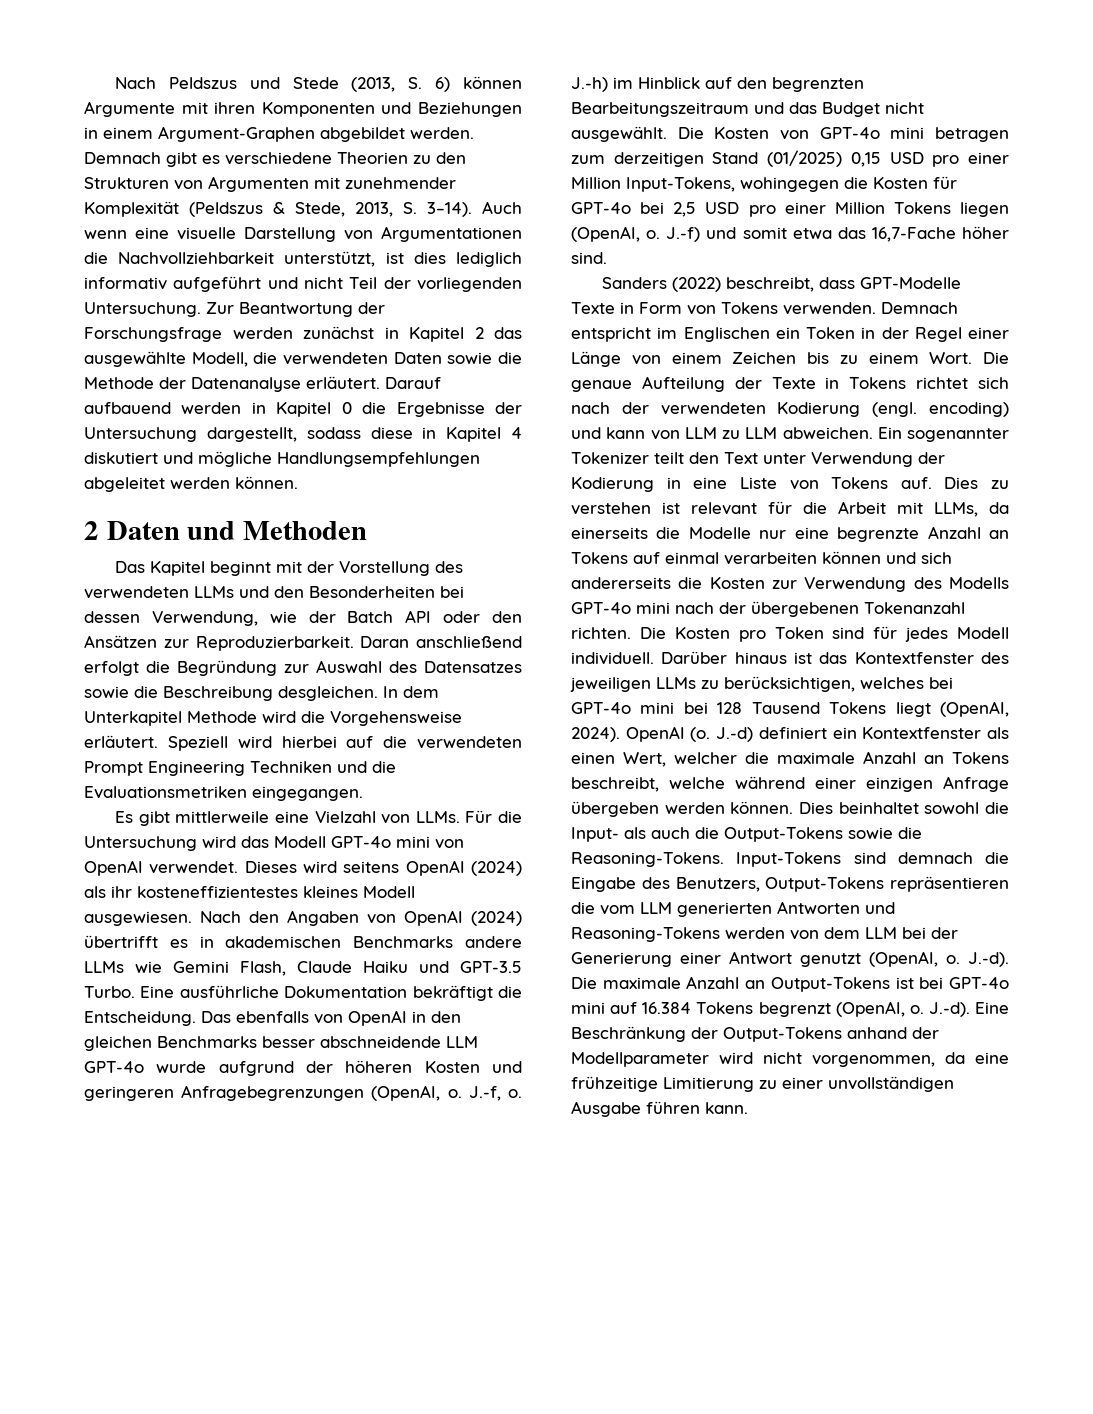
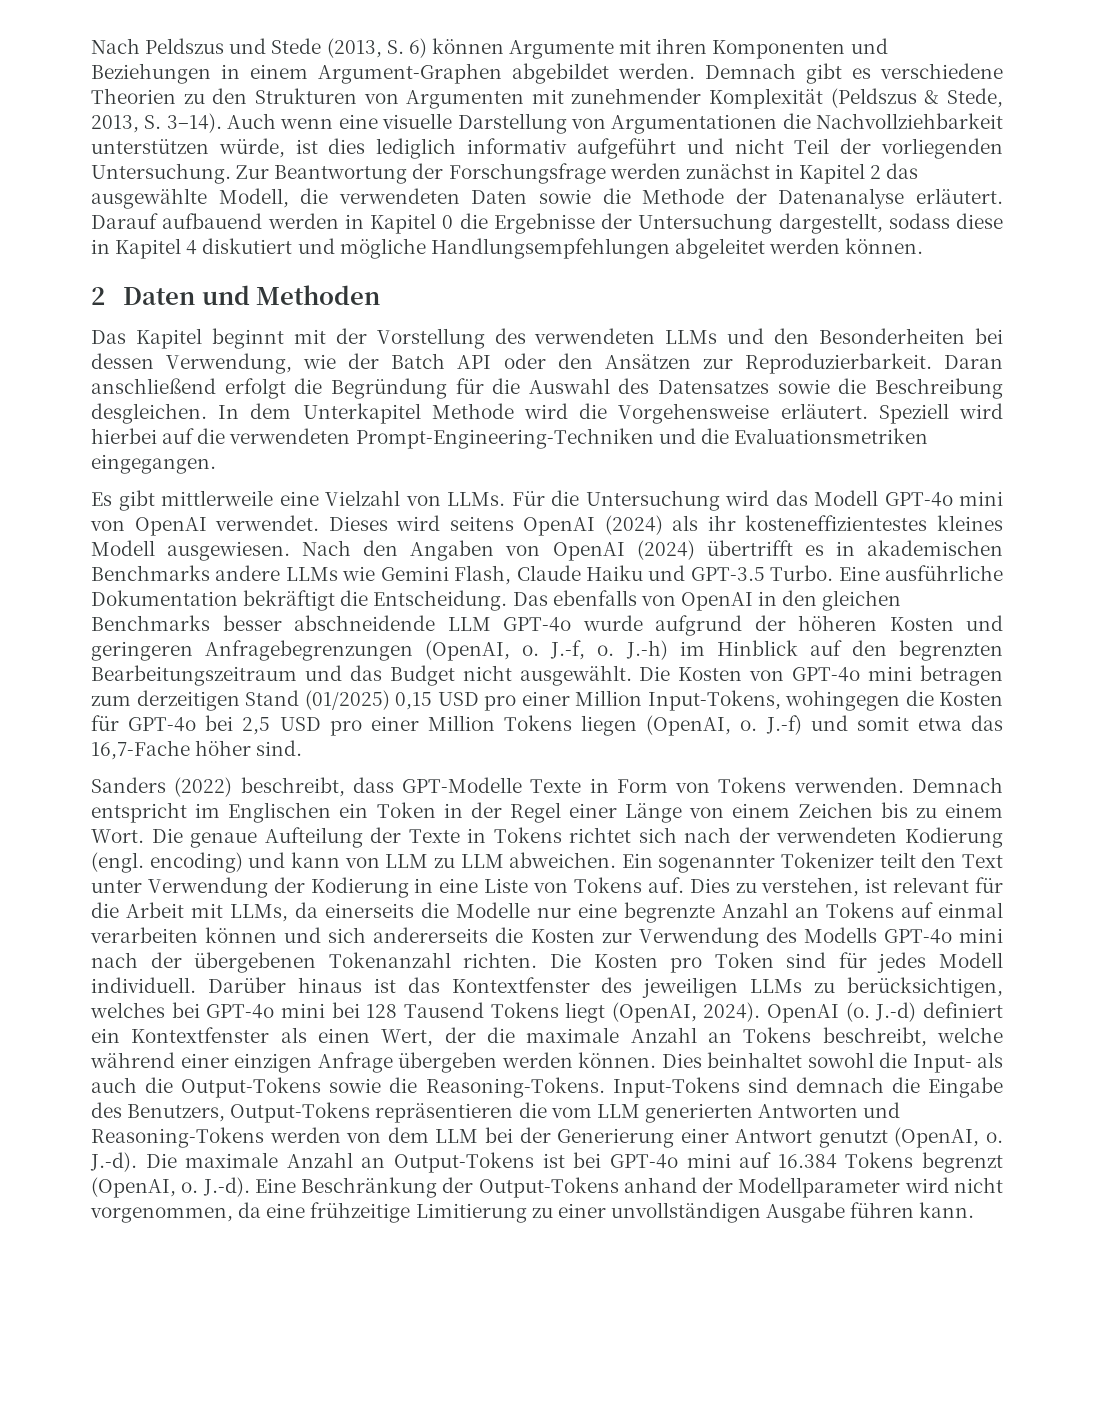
- Auch wenn eine visuelle Darstellung von Argumentationen die Nachvollziehbarkeit unterstützt, ist dies lediglich informativ aufgeführt und nicht Teil der vorliegenden Untersuchung.
+ Auch wenn eine visuelle Darstellung von Argumentationen die Nachvollziehbarkeit unterstützen würde, ist dies lediglich informativ aufgeführt und nicht Teil der vorliegenden Untersuchung.
- Daran anschließend erfolgt die Begründung zur Auswahl des Datensatzes sowie die Beschreibung desgleichen.
+ Daran anschließend erfolgt die Begründung für die Auswahl des Datensatzes sowie die Beschreibung desgleichen.
- Speziell wird hierbei auf die verwendeten Prompt Engineering Techniken und die Evaluationsmetriken eingegangen.
+ Speziell wird hierbei auf die verwendeten Prompt-Engineering-Techniken und die Evaluationsmetriken eingegangen.
- Dies zu verstehen ist relevant für die Arbeit mit LLMs, da einerseits die Modelle nur eine begrenzte Anzahl an Tokens auf einmal verarbeiten können und sich andererseits die Kosten zur Verwendung des Modells GPT-4o mini nach der übergebenen Tokenanzahl richten.
+ Dies zu verstehen, ist relevant für die Arbeit mit LLMs, da einerseits die Modelle nur eine begrenzte Anzahl an Tokens auf einmal verarbeiten können und sich andererseits die Kosten zur Verwendung des Modells GPT-4o mini nach der übergebenen Tokenanzahl richten.
- J.-d) definiert ein Kontextfenster als einen Wert, welcher die maximale Anzahl an Tokens beschreibt, welche während einer einzigen Anfrage übergeben werden können.
+ J.-d) definiert ein Kontextfenster als einen Wert, der die maximale Anzahl an Tokens beschreibt, welche während einer einzigen Anfrage übergeben werden können.

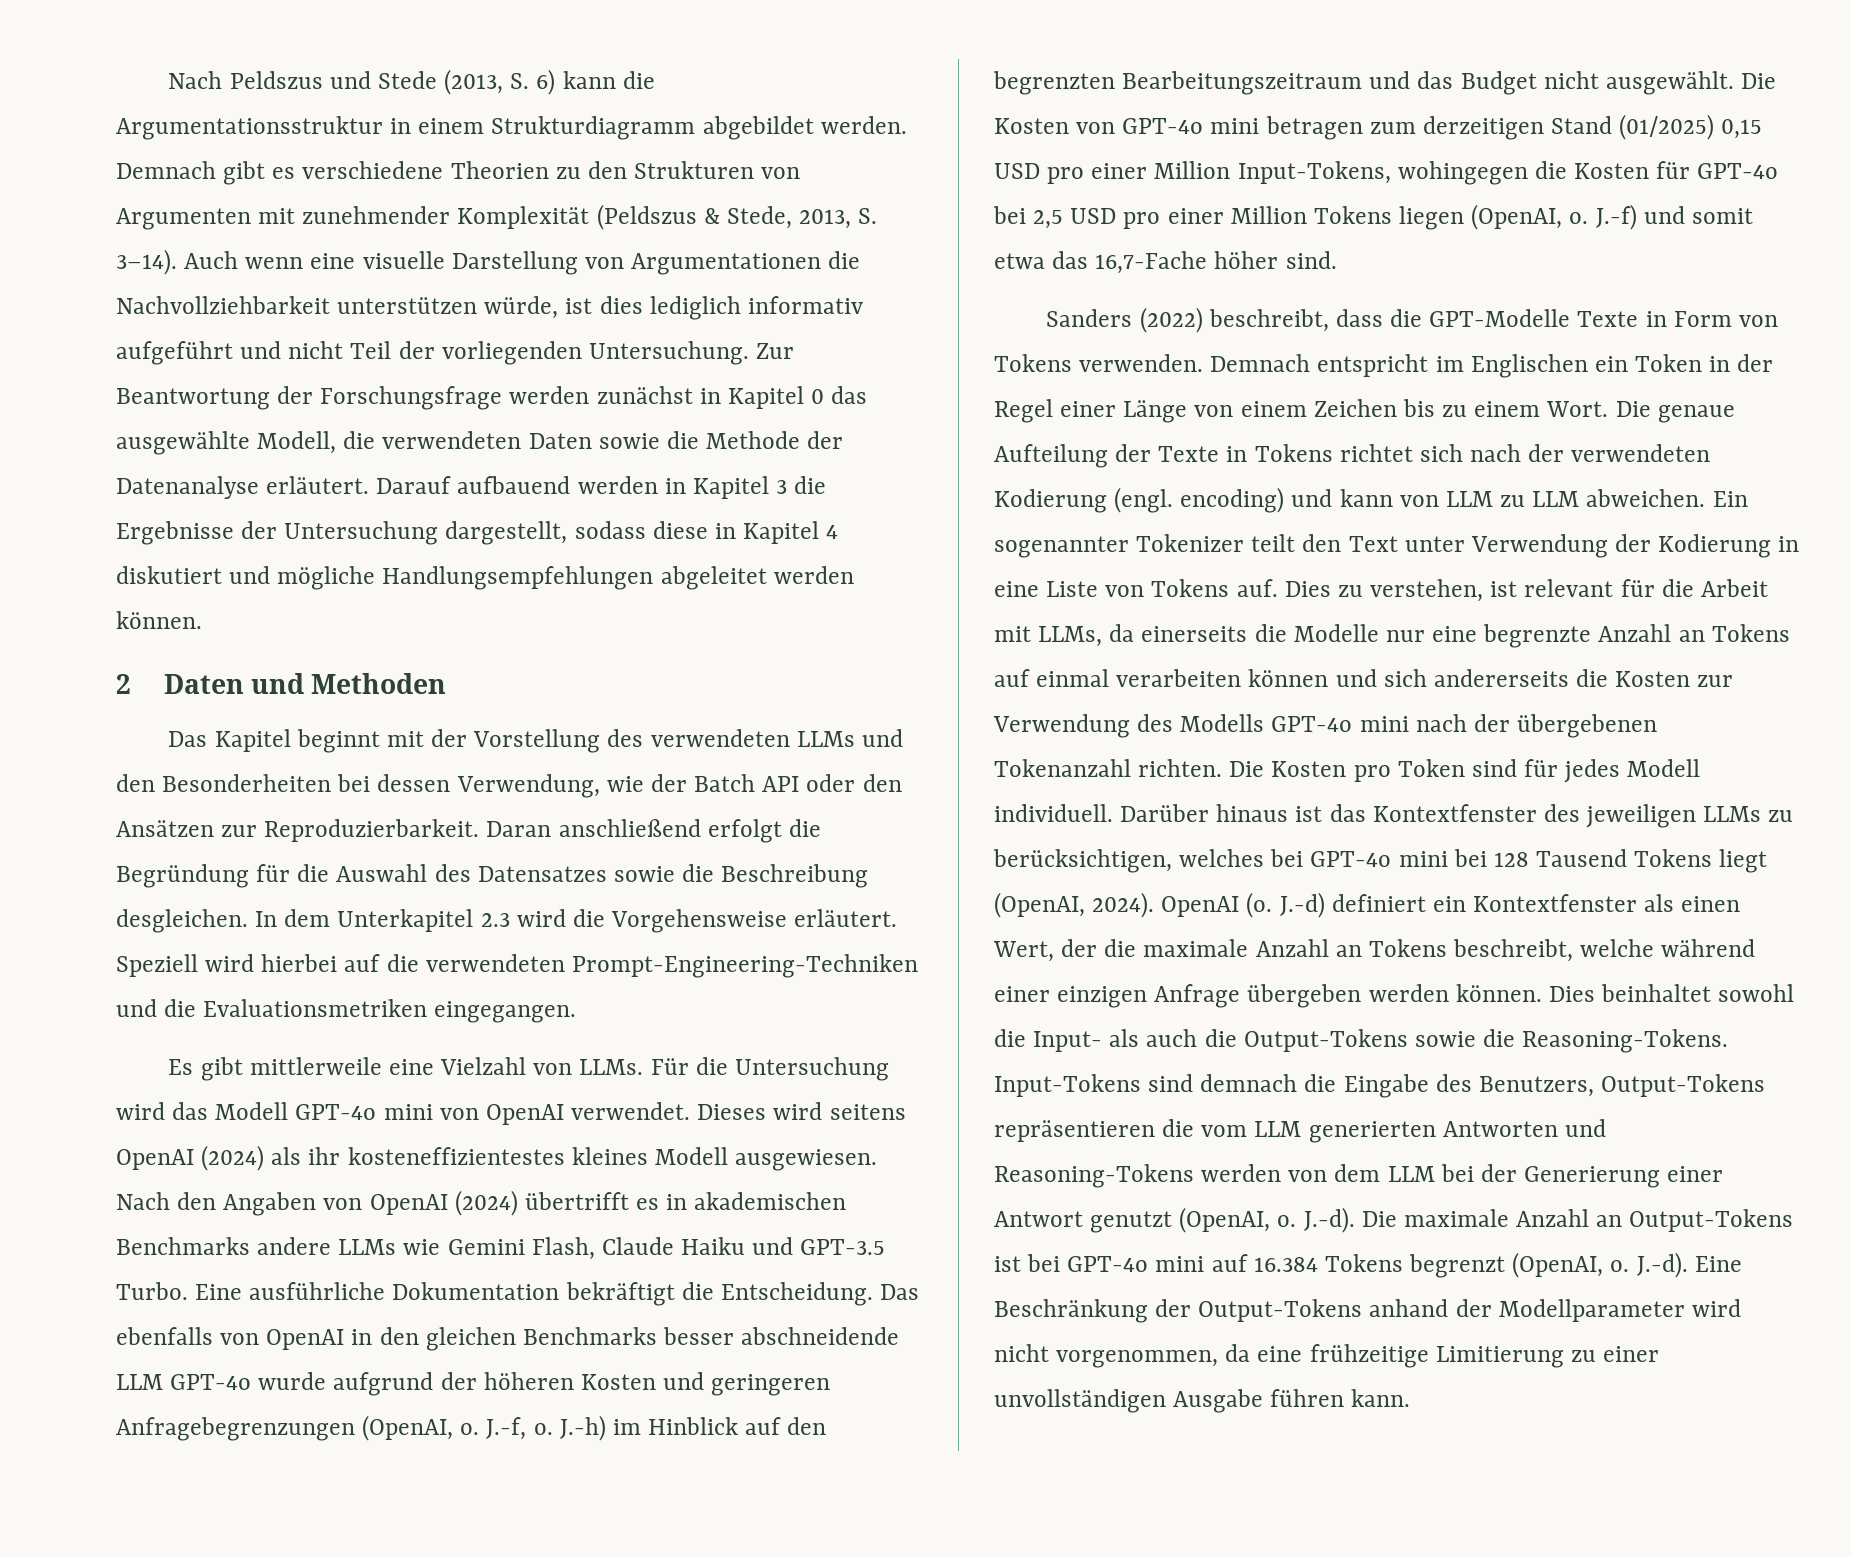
- Nach Peldszus und Stede (2013, S. 6) können Argumente mit ihren Komponenten und Beziehungen in einem Argument-Graphen abgebildet werden.
+ Nach Peldszus und Stede (2013, S. 6) kann die Argumentationsstruktur in einem Strukturdiagramm abgebildet werden.
- Zur Beantwortung der Forschungsfrage werden zunächst in Kapitel 2 das ausgewählte Modell, die verwendeten Daten sowie die Methode der Datenanalyse erläutert.
+ Zur Beantwortung der Forschungsfrage werden zunächst in Kapitel 0 das ausgewählte Modell, die verwendeten Daten sowie die Methode der Datenanalyse erläutert.
- Darauf aufbauend werden in Kapitel 0 die Ergebnisse der Untersuchung dargestellt, sodass diese in Kapitel 4 diskutiert und mögliche Handlungsempfehlungen abgeleitet werden können.
+ Darauf aufbauend werden in Kapitel 3 die Ergebnisse der Untersuchung dargestellt, sodass diese in Kapitel 4 diskutiert und mögliche Handlungsempfehlungen abgeleitet werden können.
- In dem Unterkapitel Methode wird die Vorgehensweise erläutert.
+ In dem Unterkapitel 2.3 wird die Vorgehensweise erläutert.
- Sanders (2022) beschreibt, dass GPT-Modelle Texte in Form von Tokens verwenden.
+ Sanders (2022) beschreibt, dass die GPT-Modelle Texte in Form von Tokens verwenden.

